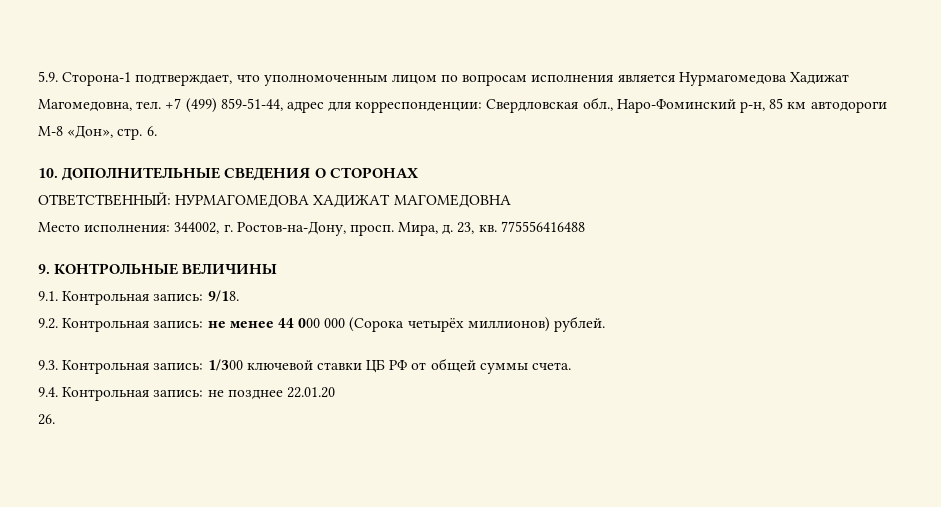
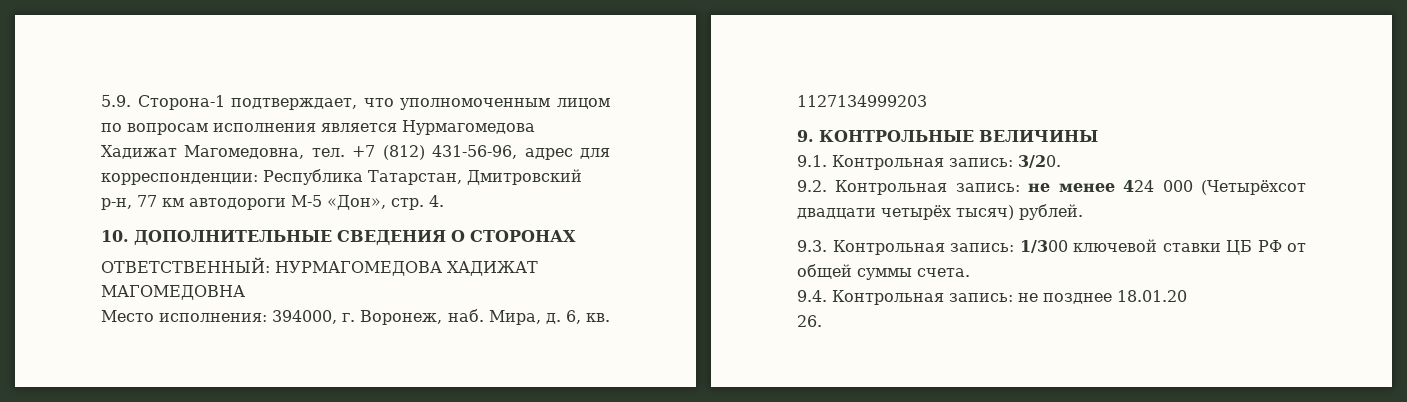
- +7 (499) 859-51-44, адрес для корреспонденции: Свердловская обл., Наро-Фоминский р-н, 85 км автодороги М-8 «Дон», стр. 6.
+ +7 (812) 431-56-96, адрес для корреспонденции: Республика Татарстан, Дмитровский р-н, 77 км автодороги М-5 «Дон», стр. 4.
- Место исполнения: 344002, г. Ростов-на-Дону, просп. Мира, д. 23, кв. 775556416488
+ Место исполнения: 394000, г. Воронеж, наб. Мира, д. 6, кв. 1127134999203
- 9.1. Контрольная запись: 9/18.
+ 9.1. Контрольная запись: 3/20.
- 9.2. Контрольная запись: не менее 44 000 000 (Сорока четырёх миллионов) рублей.
+ 9.2. Контрольная запись: не менее 424 000 (Четырёхсот двадцати четырёх тысяч) рублей.
- 9.4. Контрольная запись: не позднее 22.01.20
+ 9.4. Контрольная запись: не позднее 18.01.20

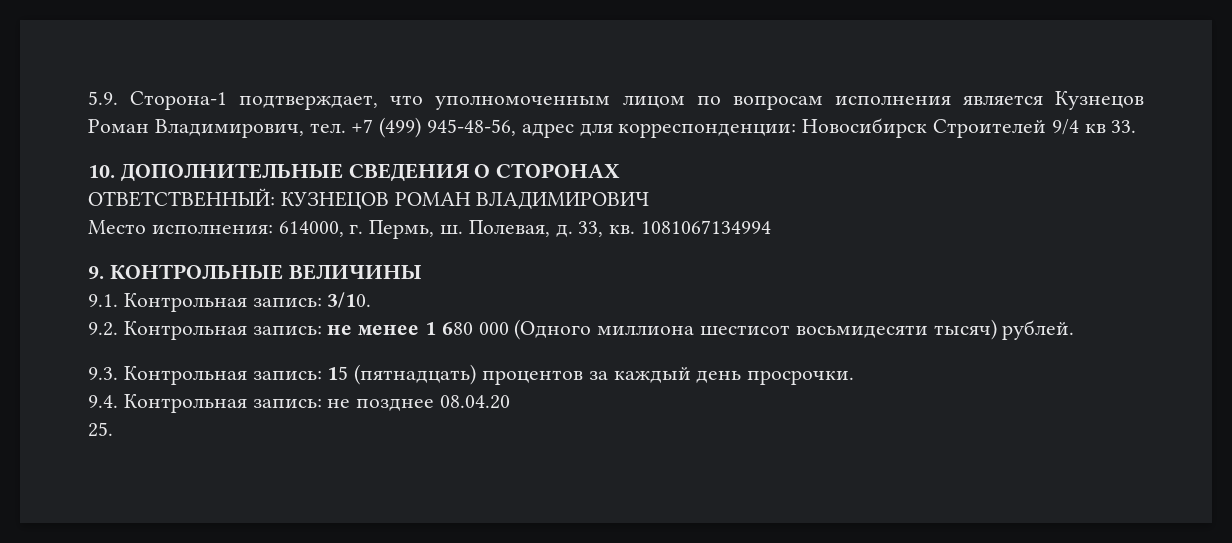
- 5.9. Сторона-1 подтверждает, что уполномоченным лицом по вопросам исполнения является Нурмагомедова Хадижат Магомедовна, тел. +7 (812) 431-56-96, адрес для корреспонденции: Республика Татарстан, Дмитровский р-н, 77 км автодороги М-5 «Дон», стр. 4.
+ 5.9. Сторона-1 подтверждает, что уполномоченным лицом по вопросам исполнения является Кузнецов Роман Владимирович, тел. +7 (499) 945-48-56, адрес для корреспонденции: Новосибирск Строителей 9/4 кв 33.
- ОТВЕТСТВЕННЫЙ: НУРМАГОМЕДОВА ХАДИЖАТ МАГОМЕДОВНА
+ ОТВЕТСТВЕННЫЙ: КУЗНЕЦОВ РОМАН ВЛАДИМИРОВИЧ
- Место исполнения: 394000, г. Воронеж, наб. Мира, д. 6, кв. 1127134999203
+ Место исполнения: 614000, г. Пермь, ш. Полевая, д. 33, кв. 1081067134994
- 9.1. Контрольная запись: 3/20.
+ 9.1. Контрольная запись: 3/10.
- 9.2. Контрольная запись: не менее 424 000 (Четырёхсот двадцати четырёх тысяч) рублей.
+ 9.2. Контрольная запись: не менее 1 680 000 (Одного миллиона шестисот восьмидесяти тысяч) рублей.
- 9.3. Контрольная запись: 1/300 ключевой ставки ЦБ РФ от общей суммы счета.
+ 9.3. Контрольная запись: 15 (пятнадцать) процентов за каждый день просрочки.
- 9.4. Контрольная запись: не позднее 18.01.20
- 26.
+ 9.4. Контрольная запись: не позднее 08.04.20
+ 25.

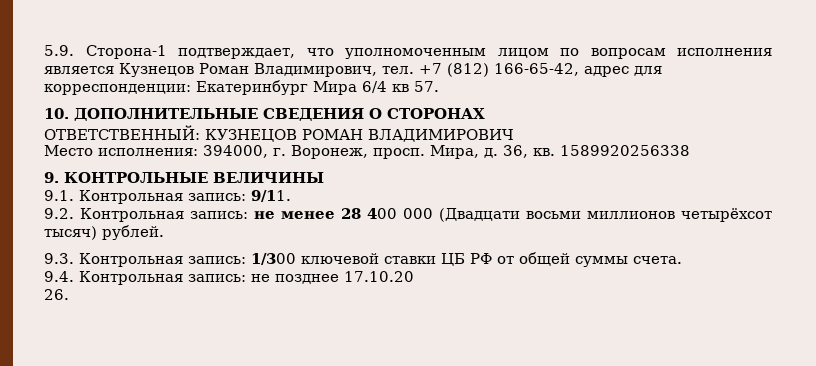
- +7 (499) 945-48-56, адрес для корреспонденции: Новосибирск Строителей 9/4 кв 33.
+ +7 (812) 166-65-42, адрес для корреспонденции: Екатеринбург Мира 6/4 кв 57.
- Место исполнения: 614000, г. Пермь, ш. Полевая, д. 33, кв. 1081067134994
+ Место исполнения: 394000, г. Воронеж, просп. Мира, д. 36, кв. 1589920256338
- 9.1. Контрольная запись: 3/10.
+ 9.1. Контрольная запись: 9/11.
- 9.2. Контрольная запись: не менее 1 680 000 (Одного миллиона шестисот восьмидесяти тысяч) рублей.
+ 9.2. Контрольная запись: не менее 28 400 000 (Двадцати восьми миллионов четырёхсот тысяч) рублей.
- 9.3. Контрольная запись: 15 (пятнадцать) процентов за каждый день просрочки.
+ 9.3. Контрольная запись: 1/300 ключевой ставки ЦБ РФ от общей суммы счета.
- 9.4. Контрольная запись: не позднее 08.04.20
- 25.
+ 9.4. Контрольная запись: не позднее 17.10.20
+ 26.

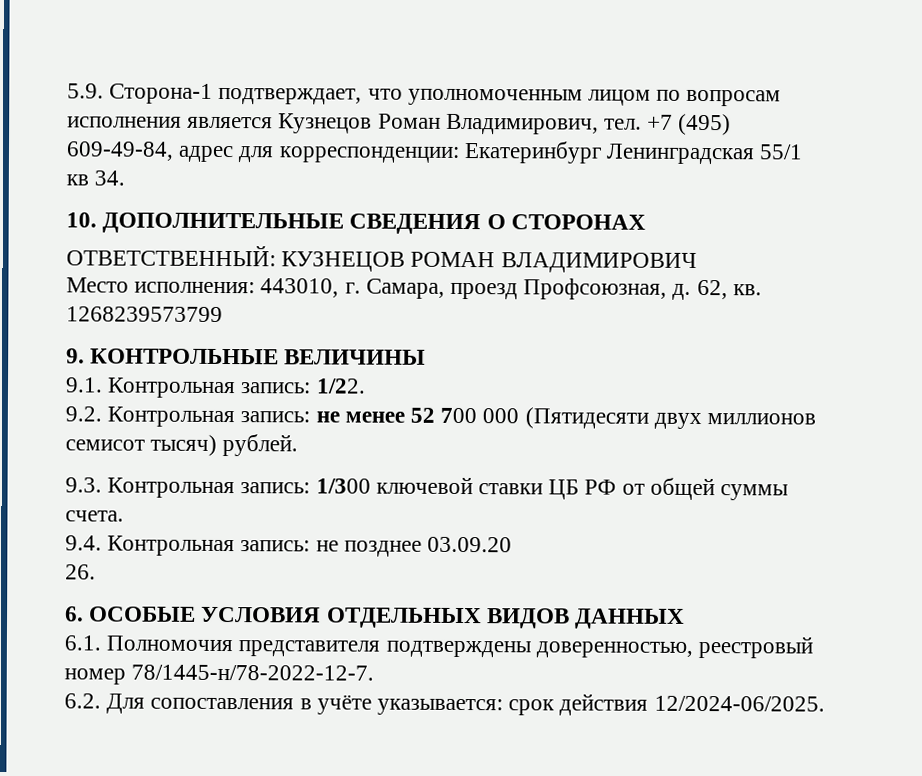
- +7 (812) 166-65-42, адрес для корреспонденции: Екатеринбург Мира 6/4 кв 57.
+ +7 (495) 609-49-84, адрес для корреспонденции: Екатеринбург Ленинградская 55/1 кв 34.
- Место исполнения: 394000, г. Воронеж, просп. Мира, д. 36, кв. 1589920256338
+ Место исполнения: 443010, г. Самара, проезд Профсоюзная, д. 62, кв. 1268239573799
- 9.1. Контрольная запись: 9/11.
+ 9.1. Контрольная запись: 1/22.
- 9.2. Контрольная запись: не менее 28 400 000 (Двадцати восьми миллионов четырёхсот тысяч) рублей.
+ 9.2. Контрольная запись: не менее 52 700 000 (Пятидесяти двух миллионов семисот тысяч) рублей.
- 9.4. Контрольная запись: не позднее 17.10.20
+ 9.4. Контрольная запись: не позднее 03.09.20
+ 6. ОСОБЫЕ УСЛОВИЯ ОТДЕЛЬНЫХ ВИДОВ ДАННЫХ
+ 6.1. Полномочия представителя подтверждены доверенностью, реестровый номер 78/1445-н/78-2022-12-7.
+ 6.2. Для сопоставления в учёте указывается: срок действия 12/2024-06/2025.

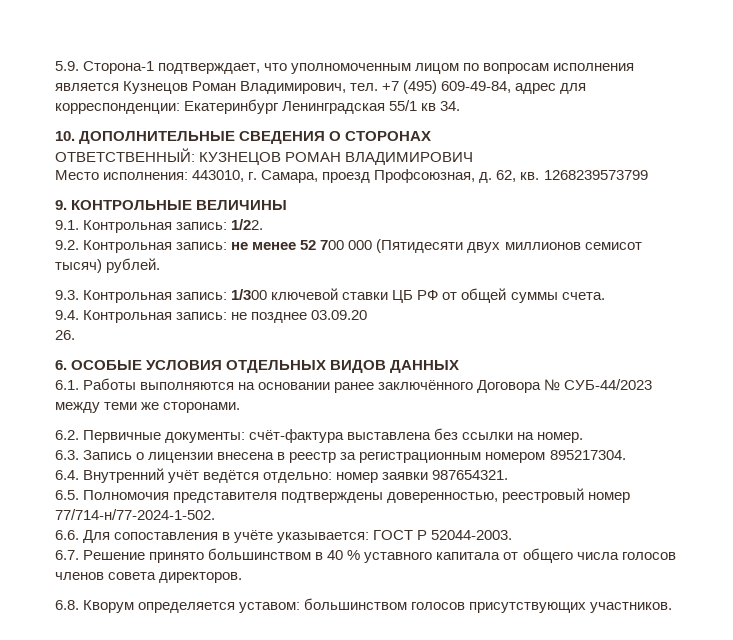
- 6.1. Полномочия представителя подтверждены доверенностью, реестровый номер 78/1445-н/78-2022-12-7.
- 6.2. Для сопоставления в учёте указывается: срок действия 12/2024-06/2025.
+ 6.1. Работы выполняются на основании ранее заключённого Договора № СУБ-44/2023 между теми же сторонами.
+ 6.2. Первичные документы: счёт-фактура выставлена без ссылки на номер.
+ 6.3. Запись о лицензии внесена в реестр за регистрационным номером 895217304.
+ 6.4. Внутренний учёт ведётся отдельно: номер заявки 987654321.
+ 6.5. Полномочия представителя подтверждены доверенностью, реестровый номер 77/714-н/77-2024-1-502.
+ 6.6. Для сопоставления в учёте указывается: ГОСТ Р 52044-2003.
+ 6.7. Решение принято большинством в 40 % уставного капитала от общего числа голосов членов совета директоров.
+ 6.8. Кворум определяется уставом: большинством голосов присутствующих участников.

